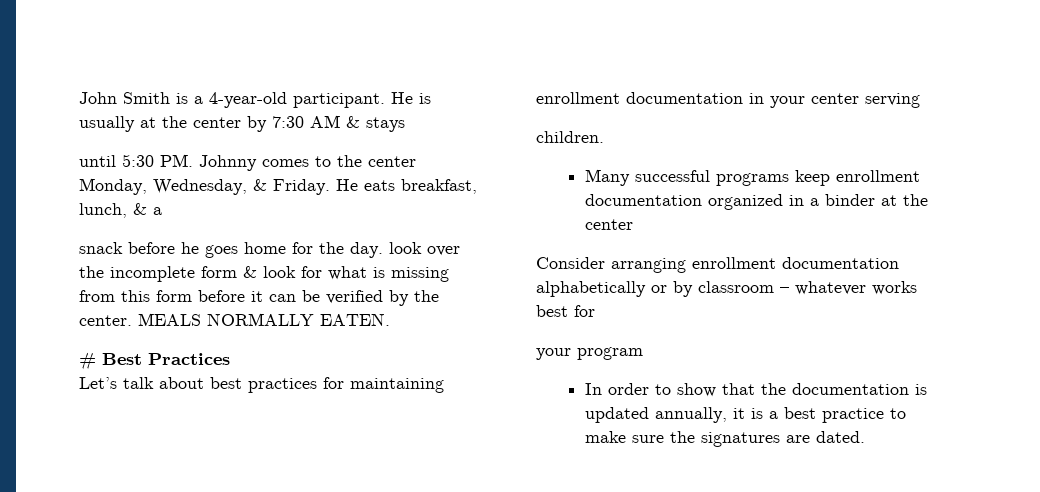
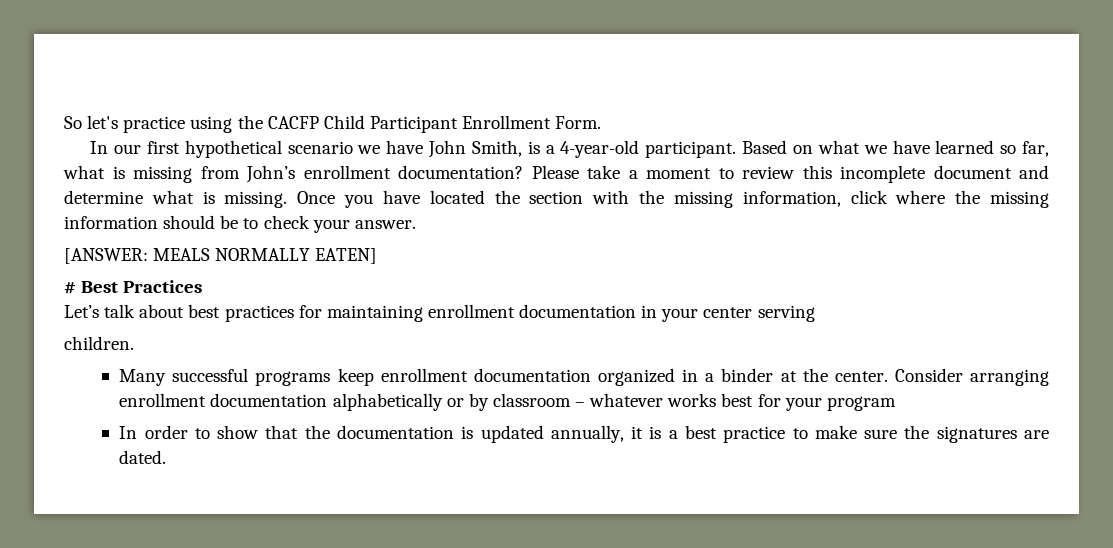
- John Smith is a 4-year-old participant. He is usually at the center by 7:30 AM & stays
- until 5:30 PM. Johnny comes to the center Monday, Wednesday, & Friday. He eats breakfast, lunch, & a
- snack before he goes home for the day. look over the incomplete form & look for what is missing from this form before it can be verified by the center. MEALS NORMALLY EATEN.
+ So let's practice using the CACFP Child Participant Enrollment Form.
+ In our first hypothetical scenario we have John Smith, is a 4-year-old participant. Based on what we have learned so far, what is missing from John’s enrollment documentation? Please take a moment to review this incomplete document and determine what is missing. Once you have located the section with the missing information, click where the missing information should be to check your answer.
+ [ANSWER: MEALS NORMALLY EATEN]
- Many successful programs keep enrollment documentation organized in a binder at the center
- Consider arranging enrollment documentation alphabetically or by classroom – whatever works best for
- your program
+ Many successful programs keep enrollment documentation organized in a binder at the center. Consider arranging enrollment documentation alphabetically or by classroom – whatever works best for your program

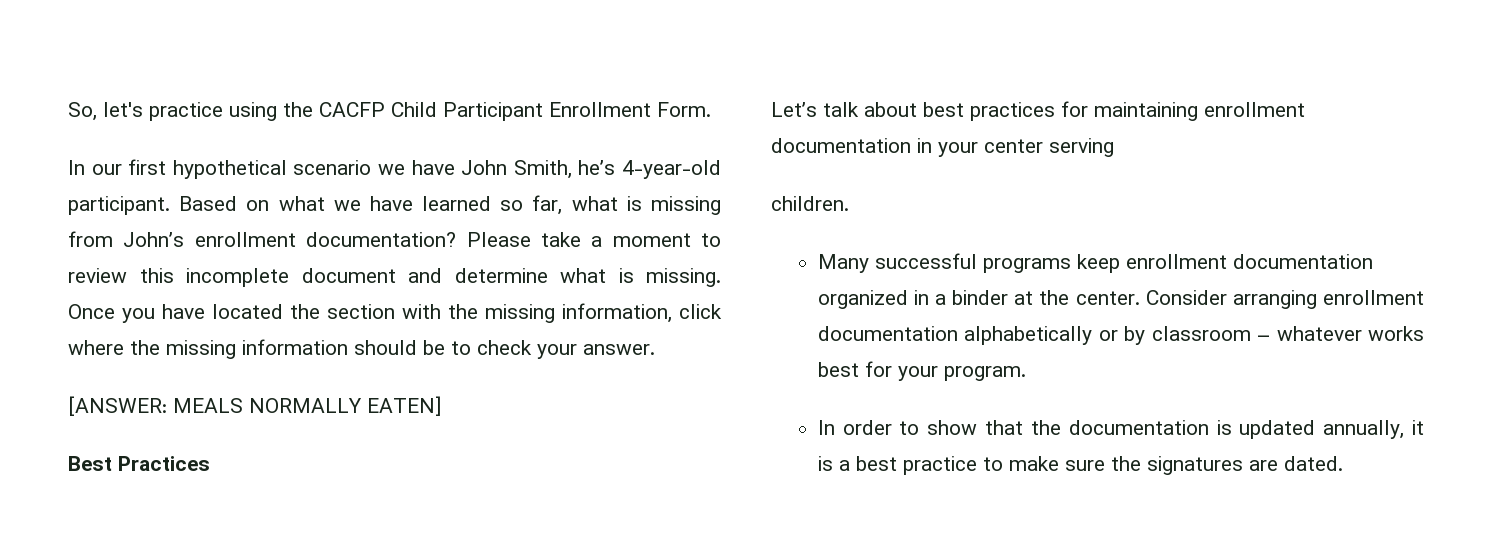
- So let's practice using the CACFP Child Participant Enrollment Form.
+ So, let's practice using the CACFP Child Participant Enrollment Form.
- In our first hypothetical scenario we have John Smith, is a 4-year-old participant.
+ In our first hypothetical scenario we have John Smith, he’s 4-year-old participant.
- # Best Practices
+ Best Practices
- Consider arranging enrollment documentation alphabetically or by classroom – whatever works best for your program
+ Consider arranging enrollment documentation alphabetically or by classroom – whatever works best for your program.

